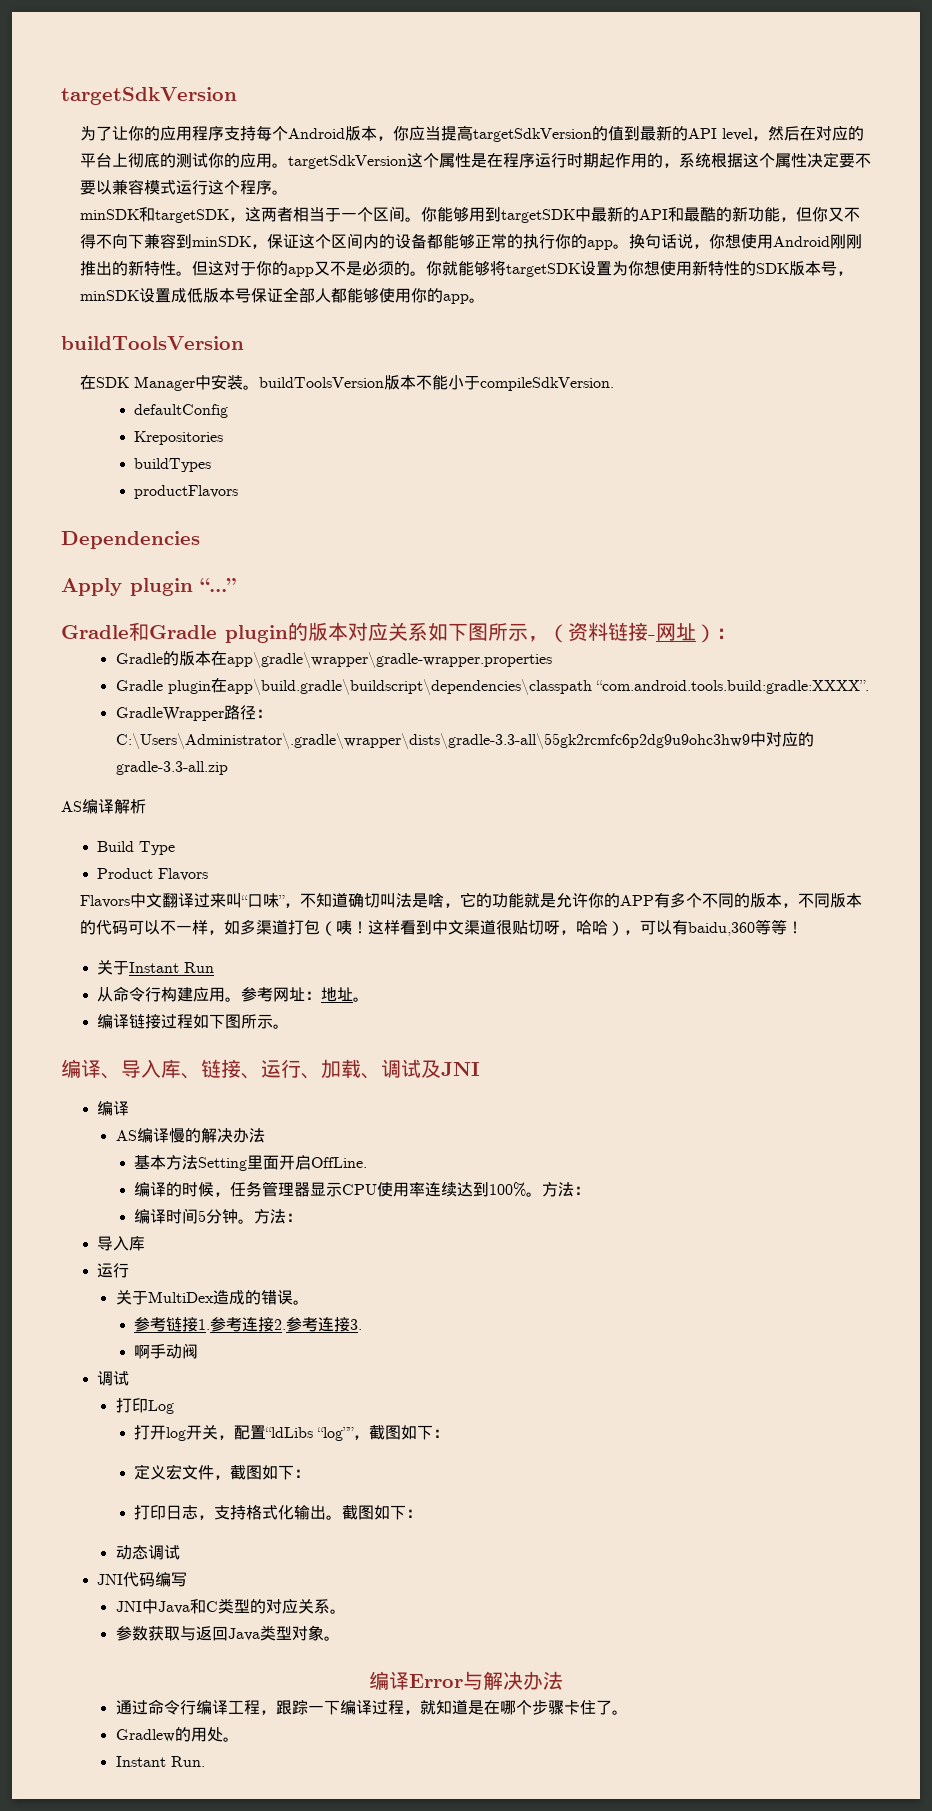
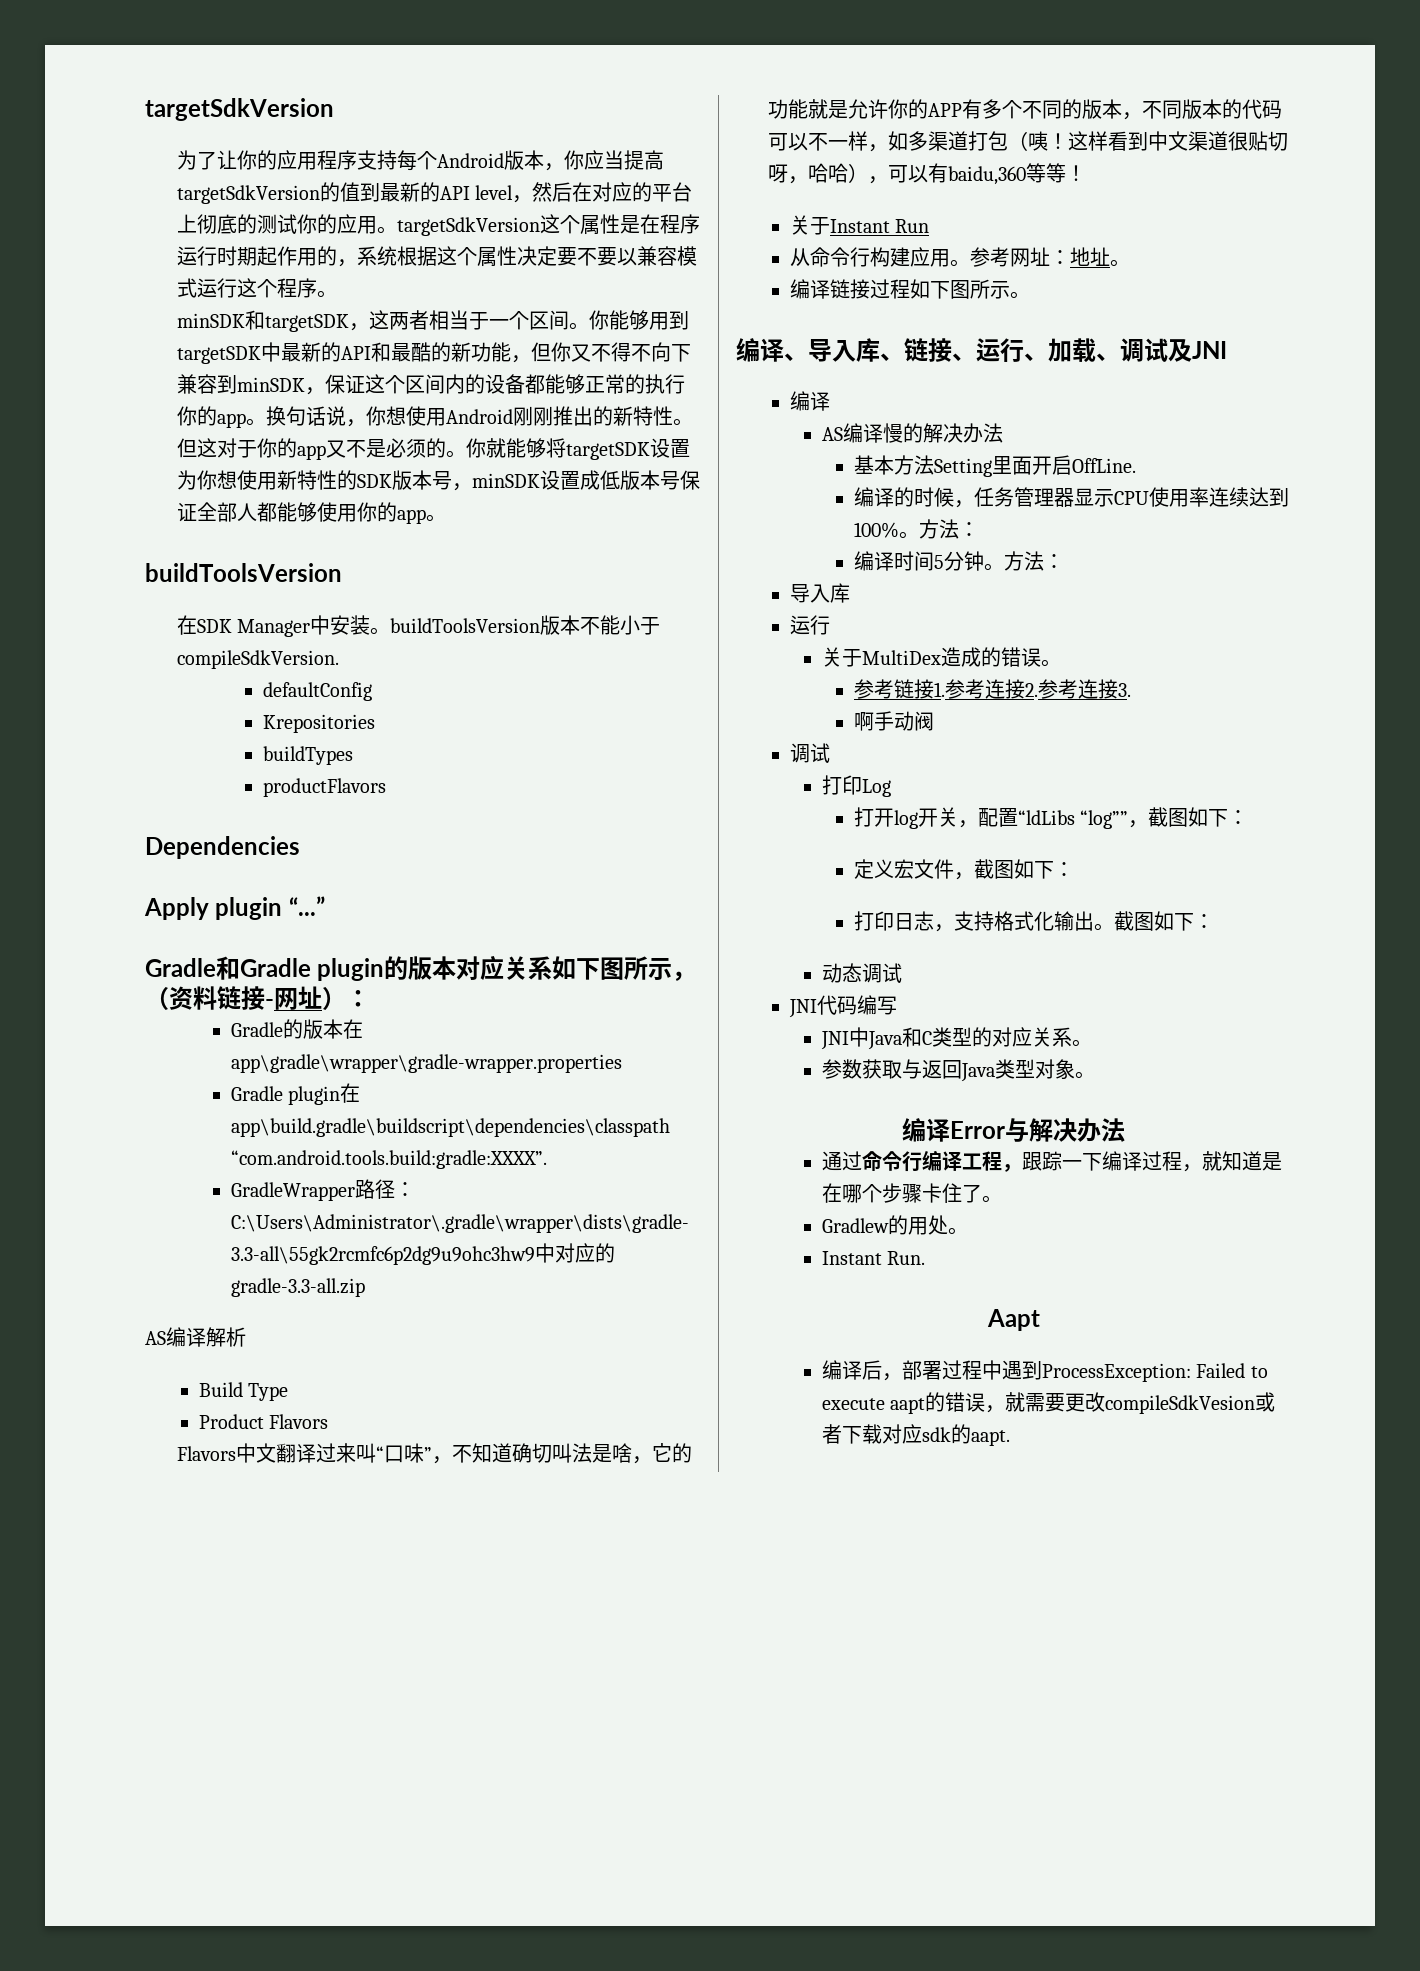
+ Aapt
+ 编译后，部署过程中遇到ProcessException: Failed to execute aapt的错误，就需要更改compileSdkVesion或者下载对应sdk的aapt.

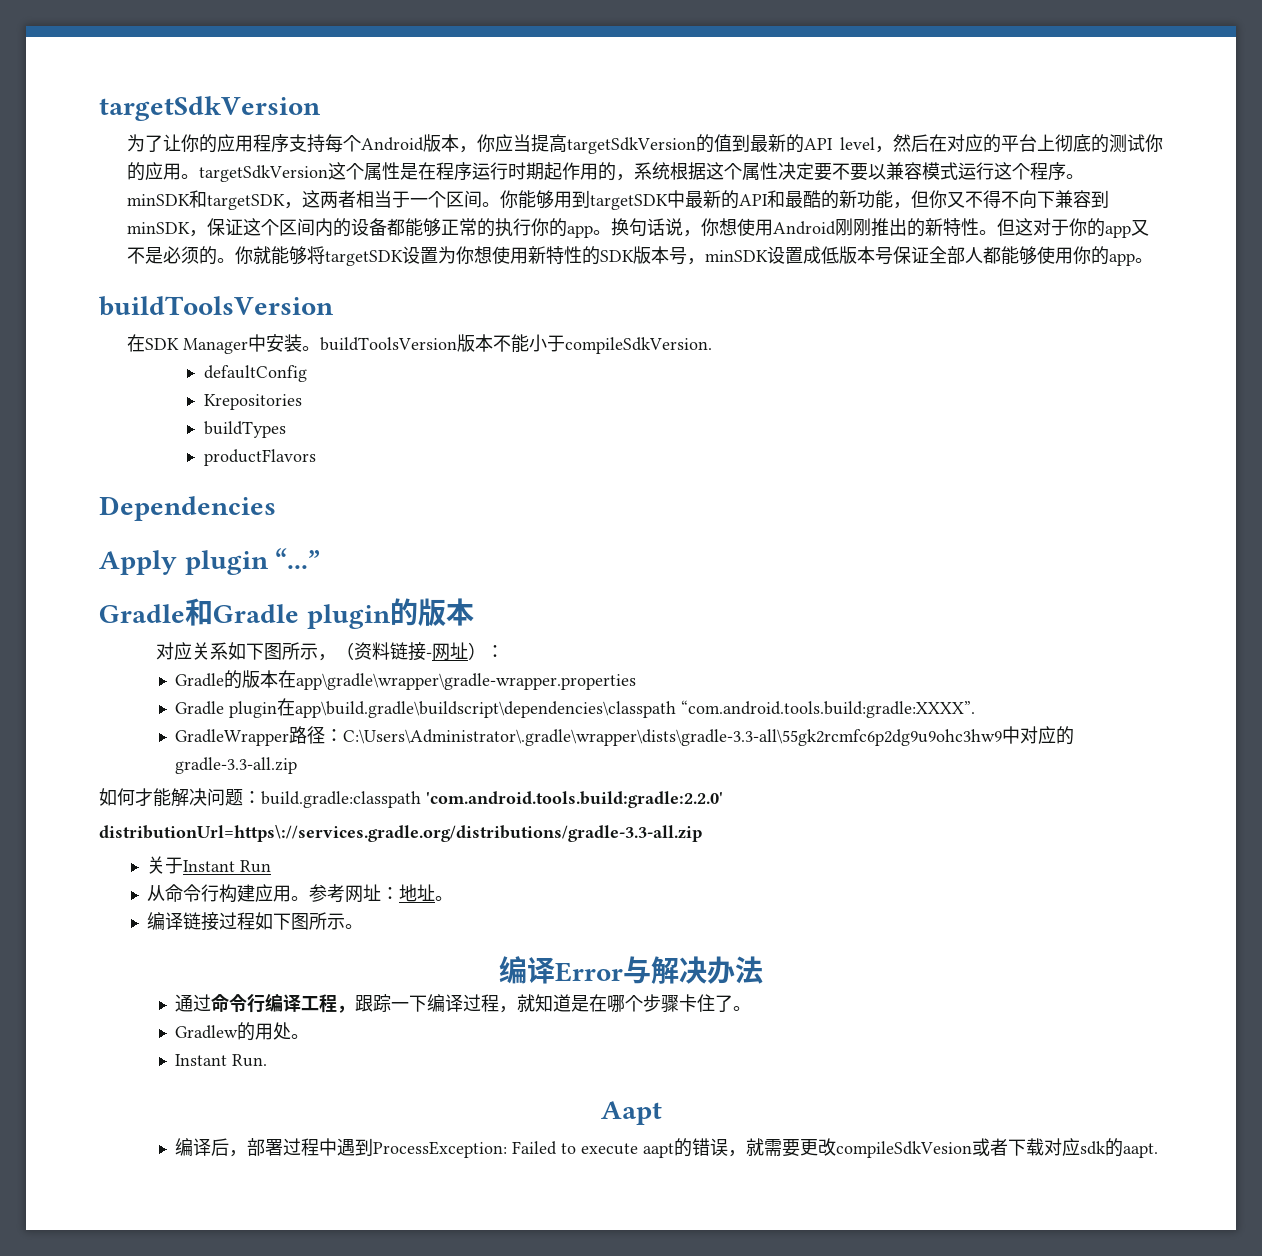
- Gradle和Gradle plugin的版本对应关系如下图所示，（资料链接-网址）：
+ Gradle和Gradle plugin的版本
+ 对应关系如下图所示，（资料链接-网址）：
- AS编译解析
- Build Type
- Product Flavors
- Flavors中文翻译过来叫“口味”，不知道确切叫法是啥，它的功能就是允许你的APP有多个不同的版本，不同版本的代码可以不一样，如多渠道打包（咦！这样看到中文渠道很贴切呀，哈哈），可以有baidu,360等等！
+ 如何才能解决问题：build.gradle:classpath 'com.android.tools.build:gradle:2.2.0'
+ distributionUrl=https\://services.gradle.org/distributions/gradle-3.3-all.zip
- 编译、导入库、链接、运行、加载、调试及JNI
- 编译
- AS编译慢的解决办法
- 基本方法Setting里面开启OffLine.
- 编译的时候，任务管理器显示CPU使用率连续达到100%。方法：
- 编译时间5分钟。方法：
- 导入库
- 运行
- 关于MultiDex造成的错误。
- 参考链接1.参考连接2.参考连接3.
- 啊手动阀
- 调试
- 打印Log
- 打开log开关，配置“ldLibs “log””，截图如下：
- 定义宏文件，截图如下：
- 打印日志，支持格式化输出。截图如下：
- 动态调试
- JNI代码编写
- JNI中Java和C类型的对应关系。
- 参数获取与返回Java类型对象。

